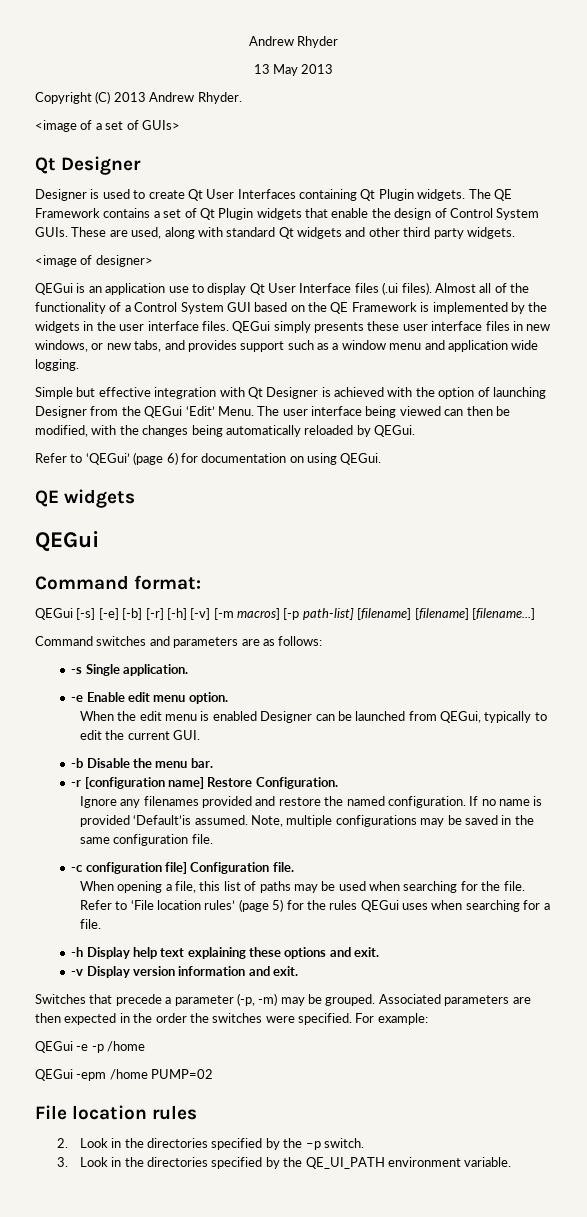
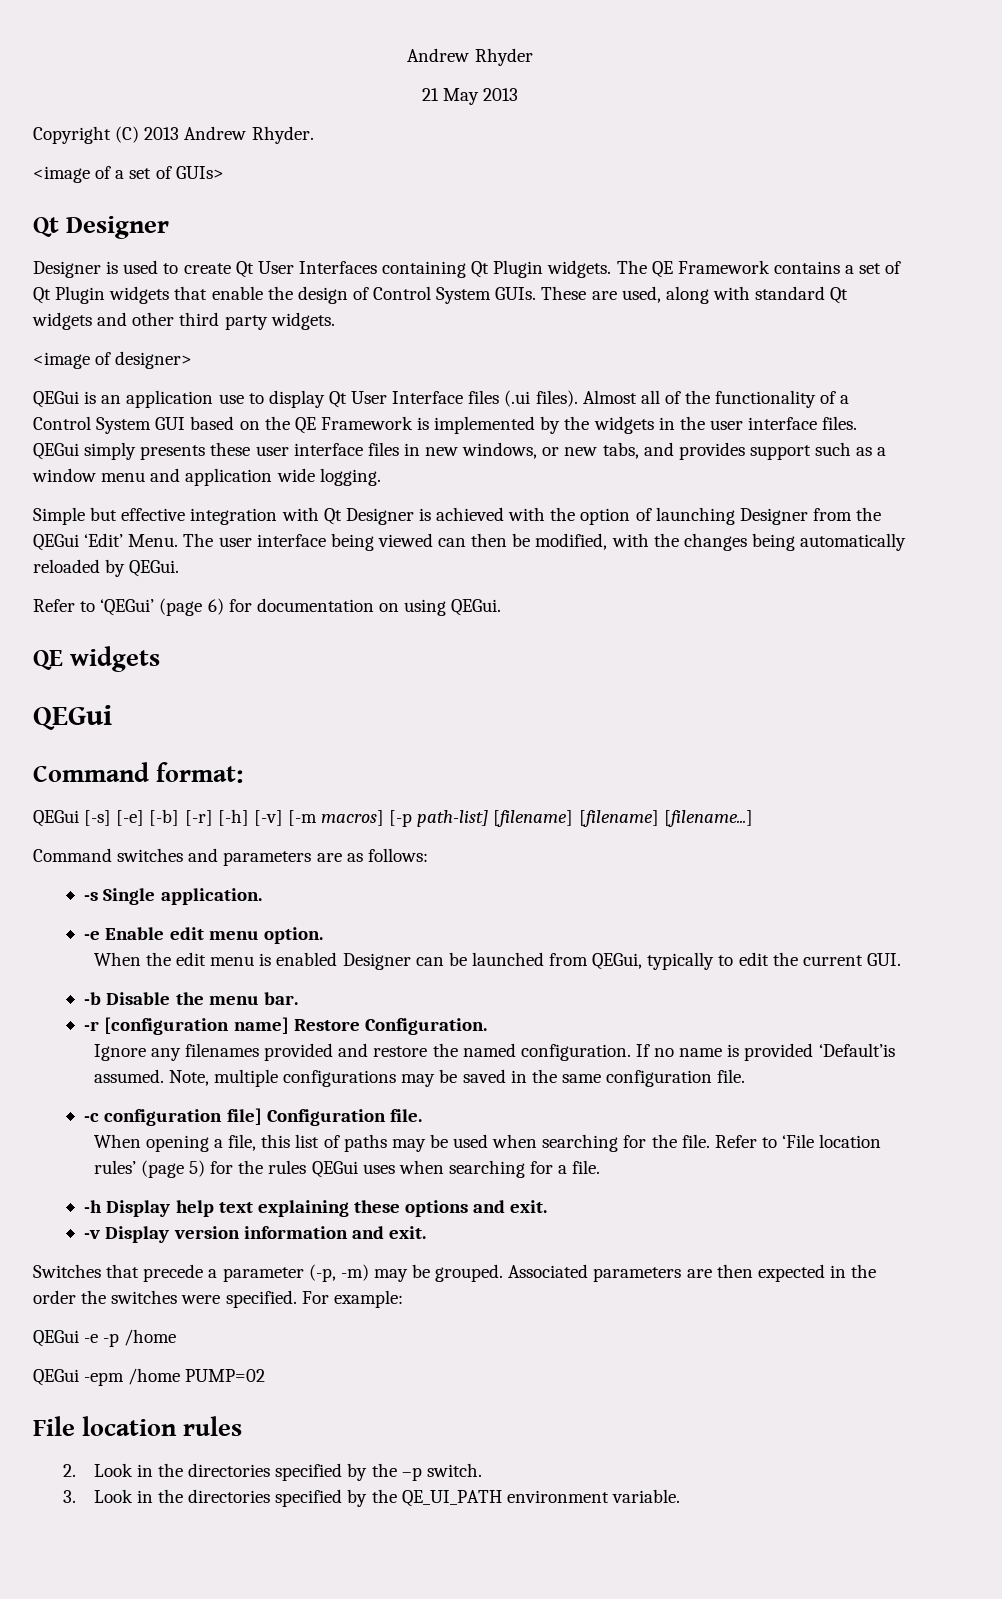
- 13 May 2013
+ 21 May 2013

